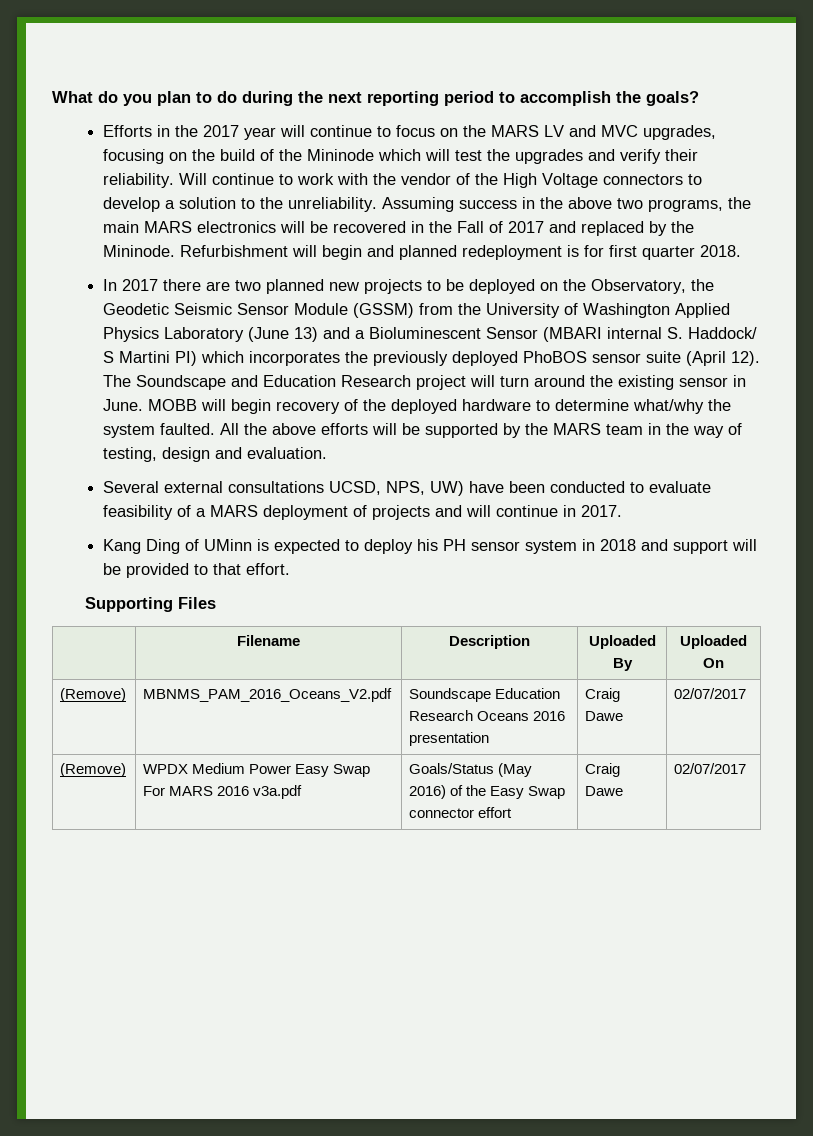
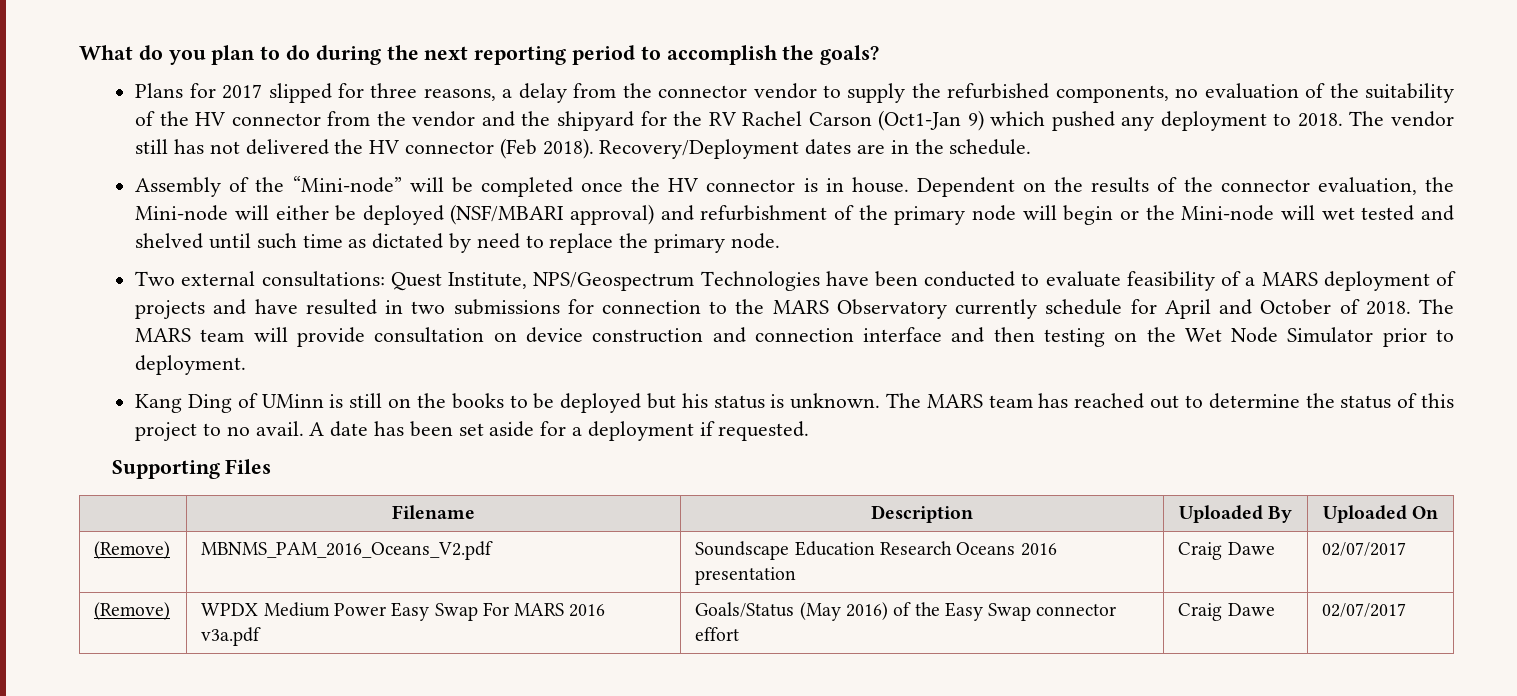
- Efforts in the 2017 year will continue to focus on the MARS LV and MVC upgrades, focusing on the build of the Mininode which will test the upgrades and verify their reliability. Will continue to work with the vendor of the High Voltage connectors to develop a solution to the unreliability. Assuming success in the above two programs, the main MARS electronics will be recovered in the Fall of 2017 and replaced by the Mininode. Refurbishment will begin and planned redeployment is for first quarter 2018.
- In 2017 there are two planned new projects to be deployed on the Observatory, the Geodetic Seismic Sensor Module (GSSM) from the University of Washington Applied Physics Laboratory (June 13) and a Bioluminescent Sensor (MBARI internal S. Haddock/ S Martini PI) which incorporates the previously deployed PhoBOS sensor suite (April 12). The Soundscape and Education Research project will turn around the existing sensor in June. MOBB will begin recovery of the deployed hardware to determine what/why the system faulted. All the above efforts will be supported by the MARS team in the way of testing, design and evaluation.
- Several external consultations UCSD, NPS, UW) have been conducted to evaluate feasibility of a MARS deployment of projects and will continue in 2017.
+ Plans for 2017 slipped for three reasons, a delay from the connector vendor to supply the refurbished components, no evaluation of the suitability of the HV connector from the vendor and the shipyard for the RV Rachel Carson (Oct1-Jan 9) which pushed any deployment to 2018. The vendor still has not delivered the HV connector (Feb 2018). Recovery/Deployment dates are in the schedule.
+ Assembly of the “Mini-node” will be completed once the HV connector is in house. Dependent on the results of the connector evaluation, the Mini-node will either be deployed (NSF/MBARI approval) and refurbishment of the primary node will begin or the Mini-node will wet tested and shelved until such time as dictated by need to replace the primary node.
+ Two external consultations: Quest Institute, NPS/Geospectrum Technologies have been conducted to evaluate feasibility of a MARS deployment of projects and have resulted in two submissions for connection to the MARS Observatory currently schedule for April and October of 2018. The MARS team will provide consultation on device construction and connection interface and then testing on the Wet Node Simulator prior to deployment.
- Kang Ding of UMinn is expected to deploy his PH sensor system in 2018 and support will be provided to that effort.
+ Kang Ding of UMinn is still on the books to be deployed but his status is unknown. The MARS team has reached out to determine the status of this project to no avail. A date has been set aside for a deployment if requested.

